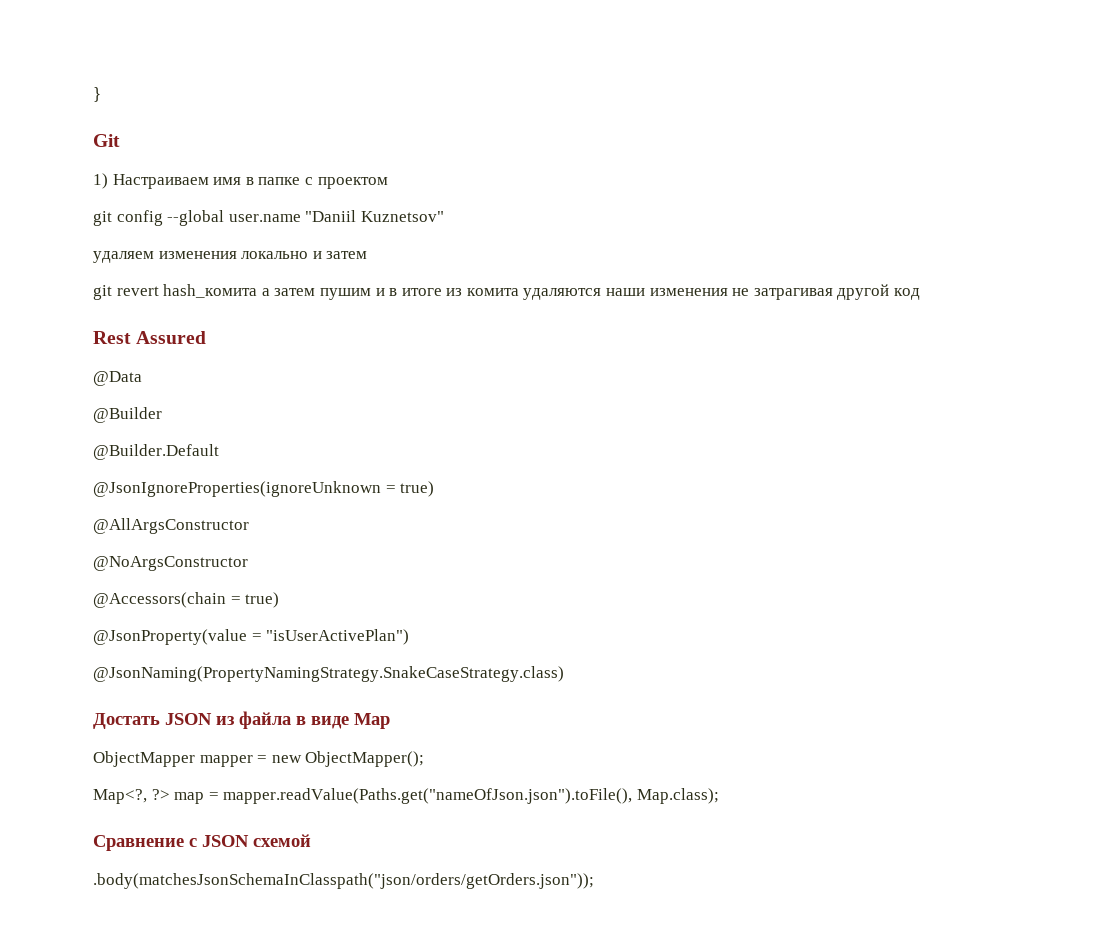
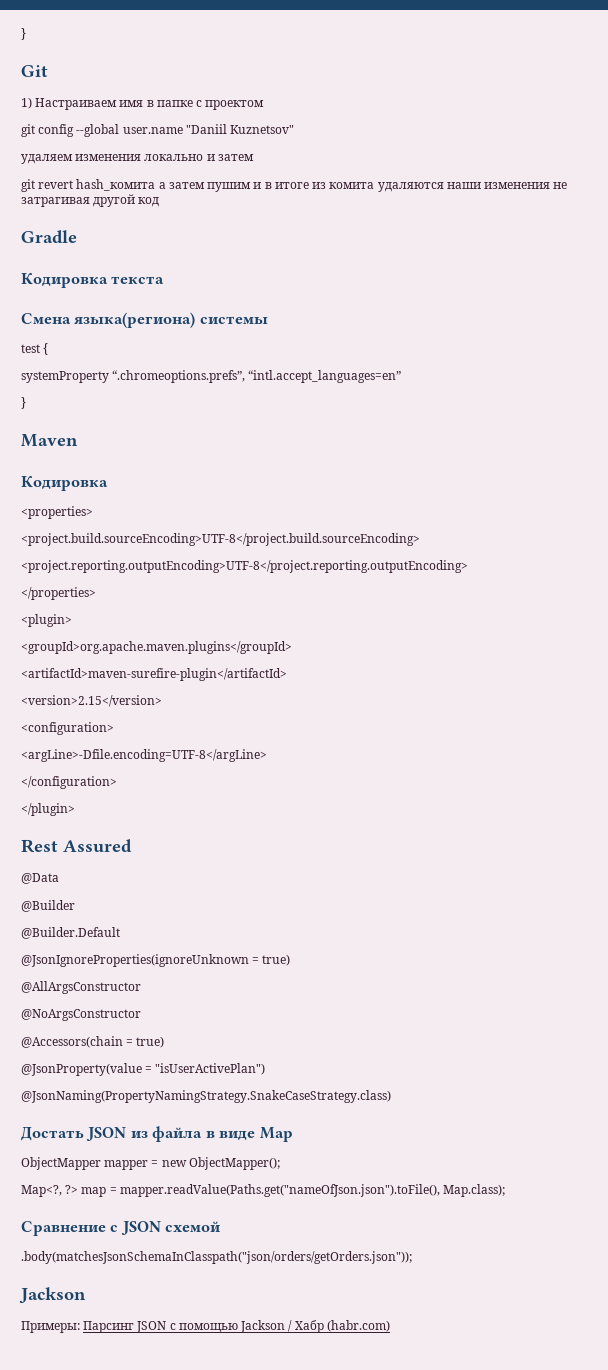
+ Gradle
+ Кодировка текста
+ Смена языка(региона) системы
+ test {
+ systemProperty “.chromeoptions.prefs”, “intl.accept_languages=en”
+ }
+ Maven
+ Кодировка
+ <properties>
+ <project.build.sourceEncoding>UTF-8</project.build.sourceEncoding>
+ <project.reporting.outputEncoding>UTF-8</project.reporting.outputEncoding>
+ </properties>
+ <plugin>
+ <groupId>org.apache.maven.plugins</groupId>
+ <artifactId>maven-surefire-plugin</artifactId>
+ <version>2.15</version>
+ <configuration>
+ <argLine>-Dfile.encoding=UTF-8</argLine>
+ </configuration>
+ </plugin>
  .body(matchesJsonSchemaInClasspath("json/orders/getOrders.json"));
+ Jackson
+ Примеры: Парсинг JSON с помощью Jackson / Хабр (habr.com)

